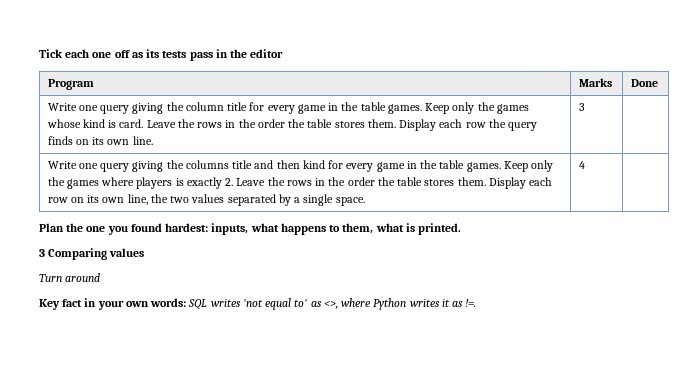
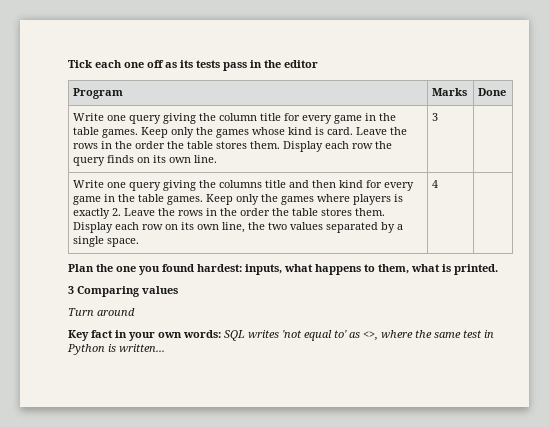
- Key fact in your own words: SQL writes 'not equal to' as <>, where Python writes it as !=.
+ Key fact in your own words: SQL writes 'not equal to' as <>, where the same test in Python is written...

